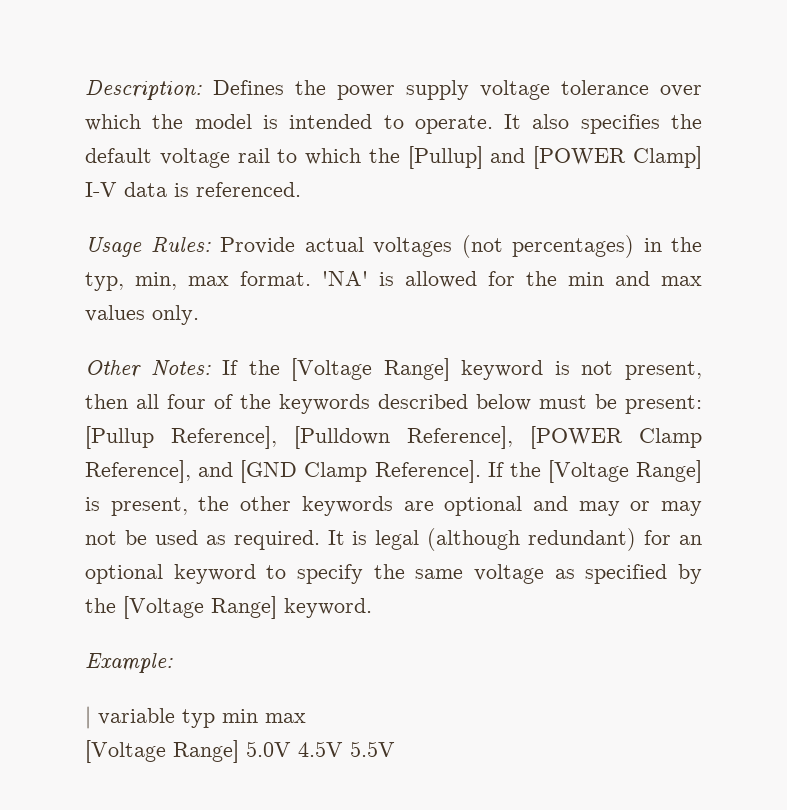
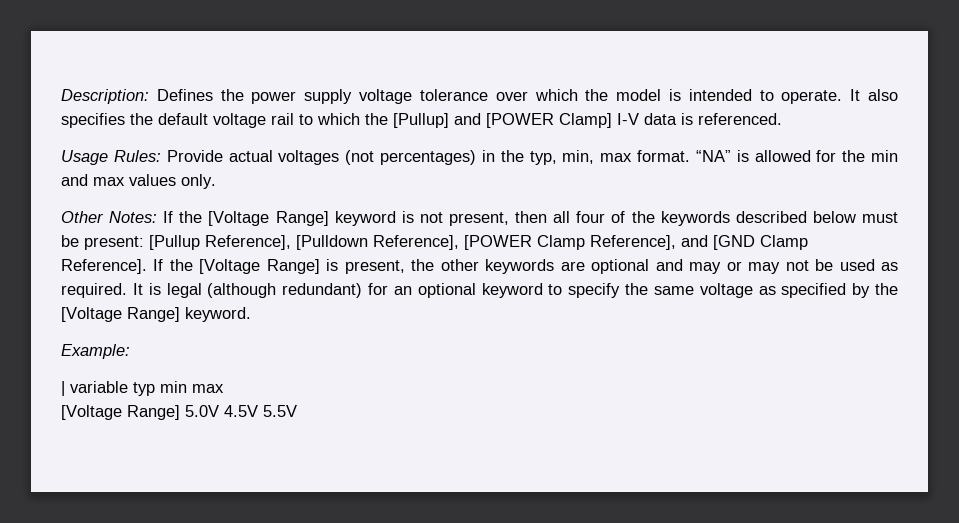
- 'NA' is allowed for the min and max values only.
+ “NA” is allowed for the min and max values only.

